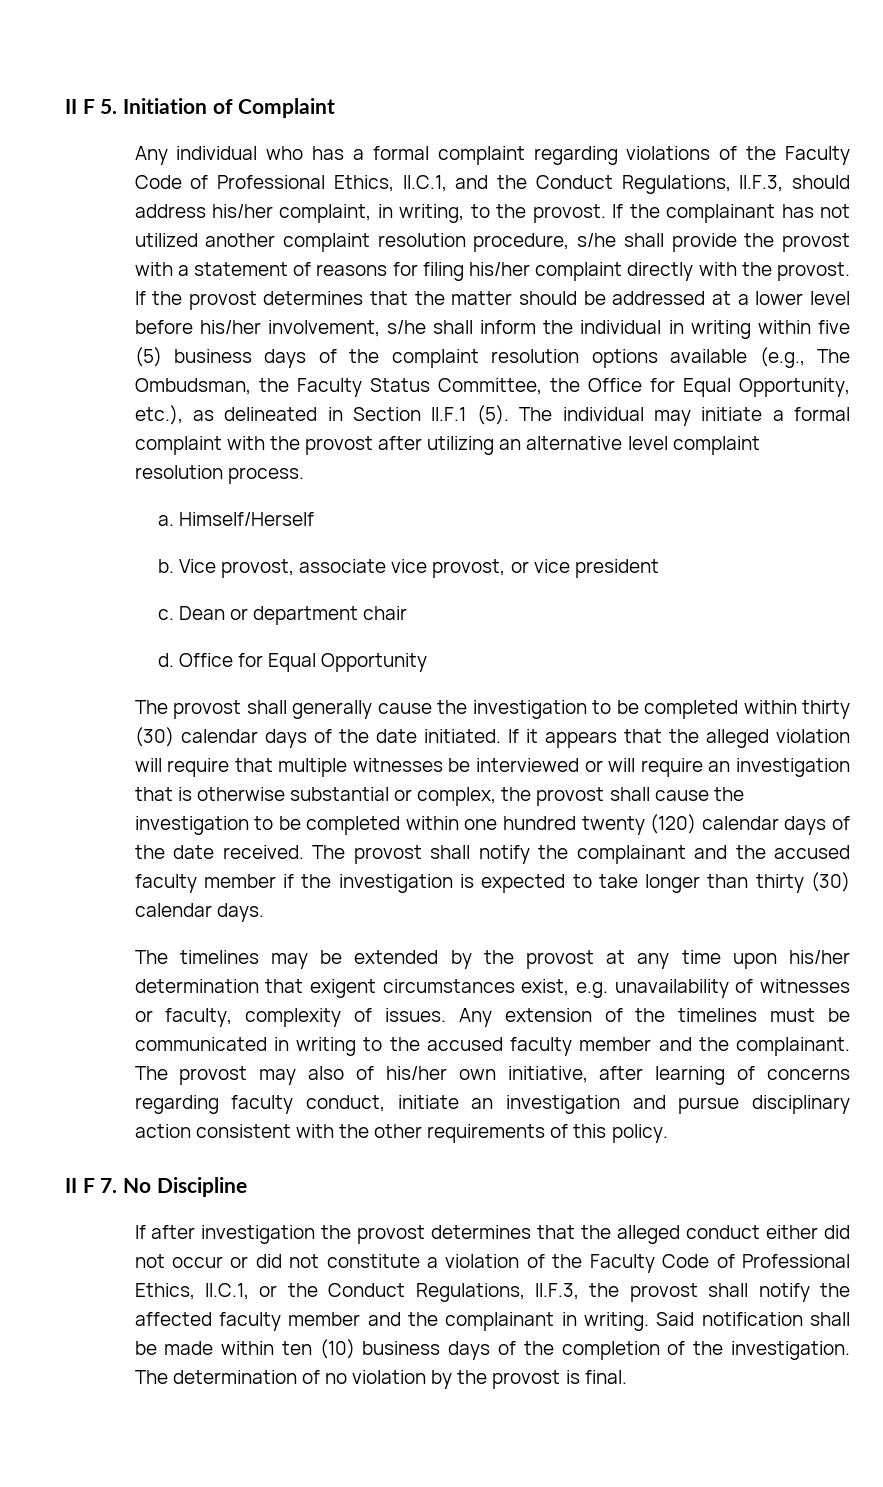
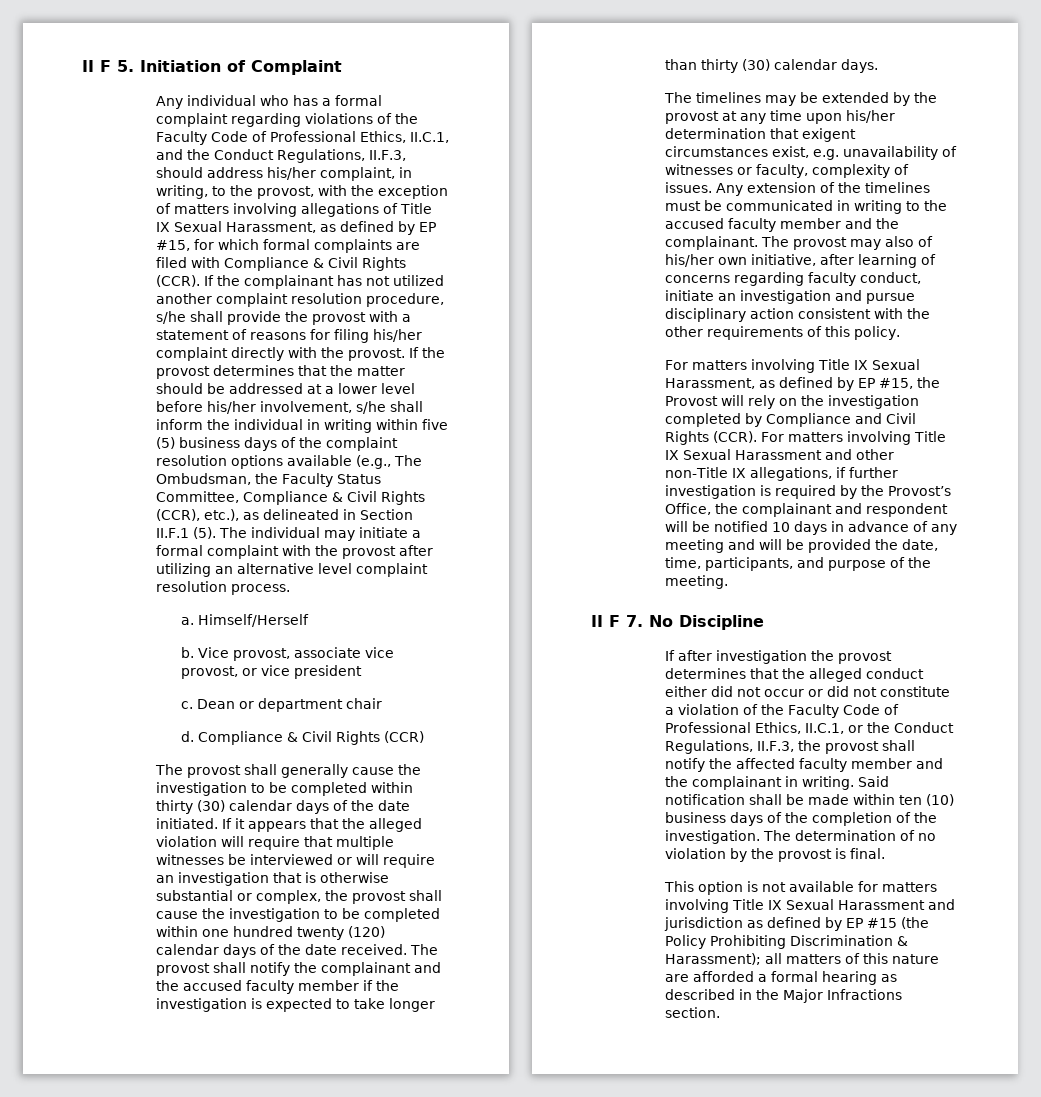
- Any individual who has a formal complaint regarding violations of the Faculty Code of Professional Ethics, II.C.1, and the Conduct Regulations, II.F.3, should address his/her complaint, in writing, to the provost.
+ Any individual who has a formal complaint regarding violations of the Faculty Code of Professional Ethics, II.C.1, and the Conduct Regulations, II.F.3, should address his/her complaint, in writing, to the provost, with the exception of matters involving allegations of Title IX Sexual Harassment, as defined by EP #15, for which formal complaints are filed with Compliance & Civil Rights (CCR).
- If the provost determines that the matter should be addressed at a lower level before his/her involvement, s/he shall inform the individual in writing within five (5) business days of the complaint resolution options available (e.g., The Ombudsman, the Faculty Status Committee, the Office for Equal Opportunity, etc.), as delineated in Section II.F.1 (5).
+ If the provost determines that the matter should be addressed at a lower level before his/her involvement, s/he shall inform the individual in writing within five (5) business days of the complaint resolution options available (e.g., The Ombudsman, the Faculty Status Committee, Compliance & Civil Rights (CCR), etc.), as delineated in Section II.F.1 (5).
- Office for Equal Opportunity
+ Compliance & Civil Rights (CCR)
+ For matters involving Title IX Sexual Harassment, as defined by EP #15, the Provost will rely on the investigation completed by Compliance and Civil Rights (CCR). For matters involving Title IX Sexual Harassment and other non-Title IX allegations, if further investigation is required by the Provost’s Office, the complainant and respondent will be notified 10 days in advance of any meeting and will be provided the date, time, participants, and purpose of the meeting.
+ This option is not available for matters involving Title IX Sexual Harassment and jurisdiction as defined by EP #15 (the Policy Prohibiting Discrimination & Harassment); all matters of this nature are afforded a formal hearing as described in the Major Infractions section.

